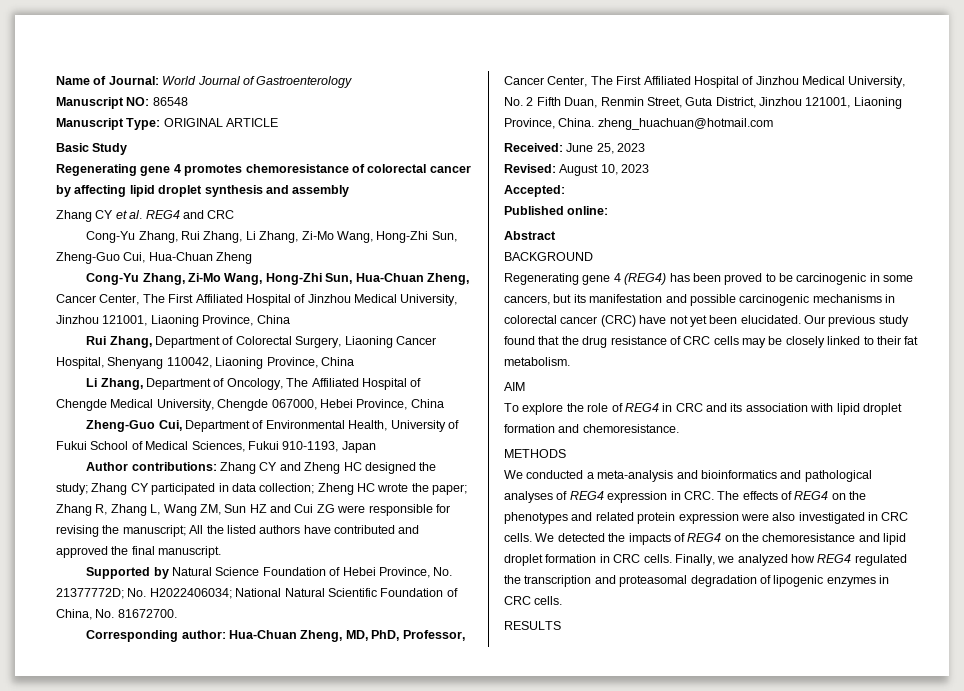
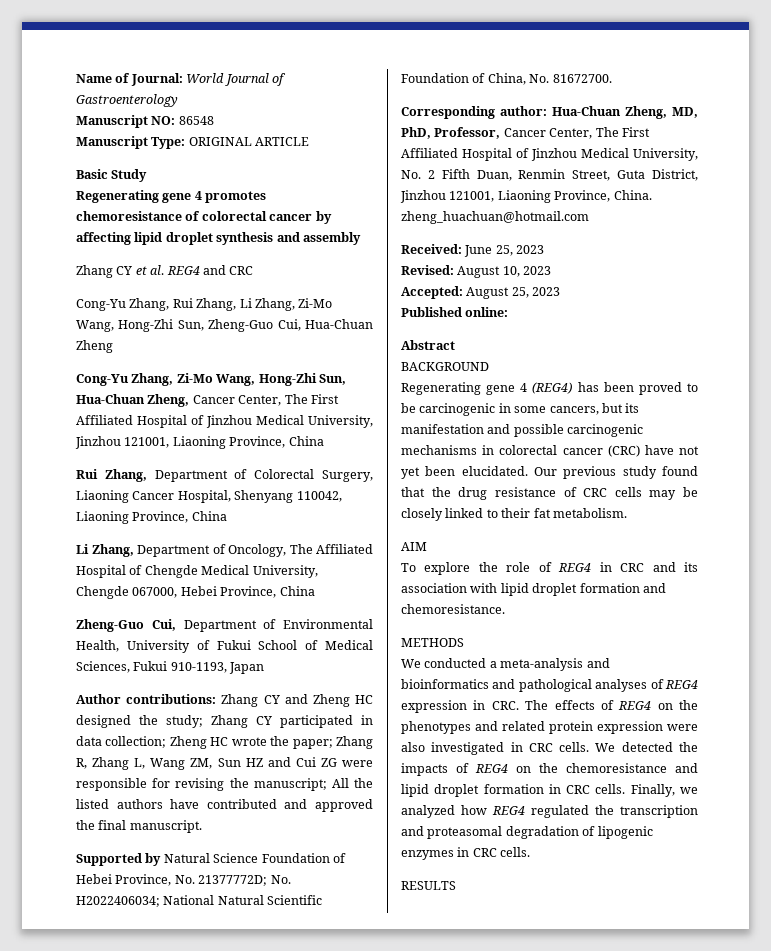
- Accepted:
+ Accepted: August 25, 2023

